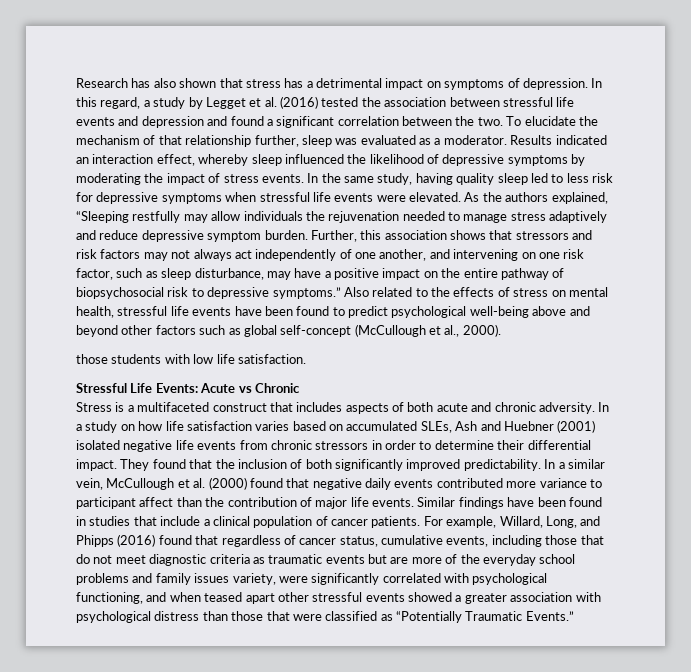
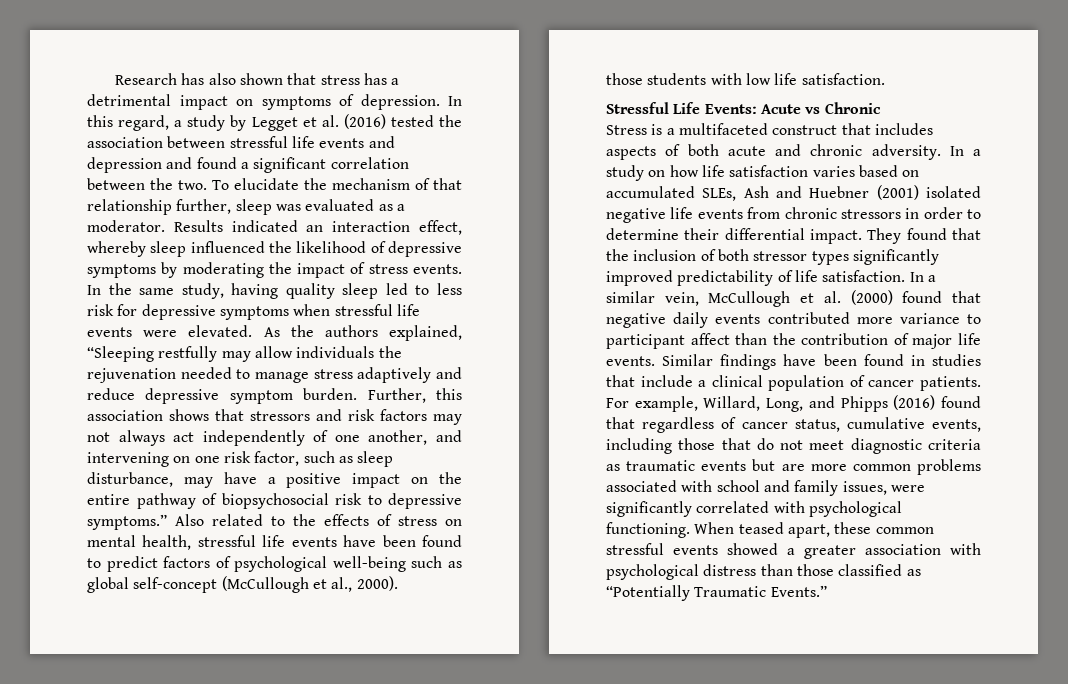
- Also related to the effects of stress on mental health, stressful life events have been found to predict psychological well-being above and beyond other factors such as global self-concept (McCullough et al., 2000).
+ Also related to the effects of stress on mental health, stressful life events have been found to predict factors of psychological well-being such as global self-concept (McCullough et al., 2000).
- They found that the inclusion of both significantly improved predictability.
+ They found that the inclusion of both stressor types significantly improved predictability of life satisfaction.
- For example, Willard, Long, and Phipps (2016) found that regardless of cancer status, cumulative events, including those that do not meet diagnostic criteria as traumatic events but are more of the everyday school problems and family issues variety, were significantly correlated with psychological functioning, and when teased apart other stressful events showed a greater association with psychological distress than those that were classified as “Potentially Traumatic Events.”
+ For example, Willard, Long, and Phipps (2016) found that regardless of cancer status, cumulative events, including those that do not meet diagnostic criteria as traumatic events but are more common problems associated with school and family issues, were significantly correlated with psychological functioning. When teased apart, these common stressful events showed a greater association with psychological distress than those classified as “Potentially Traumatic Events.”

